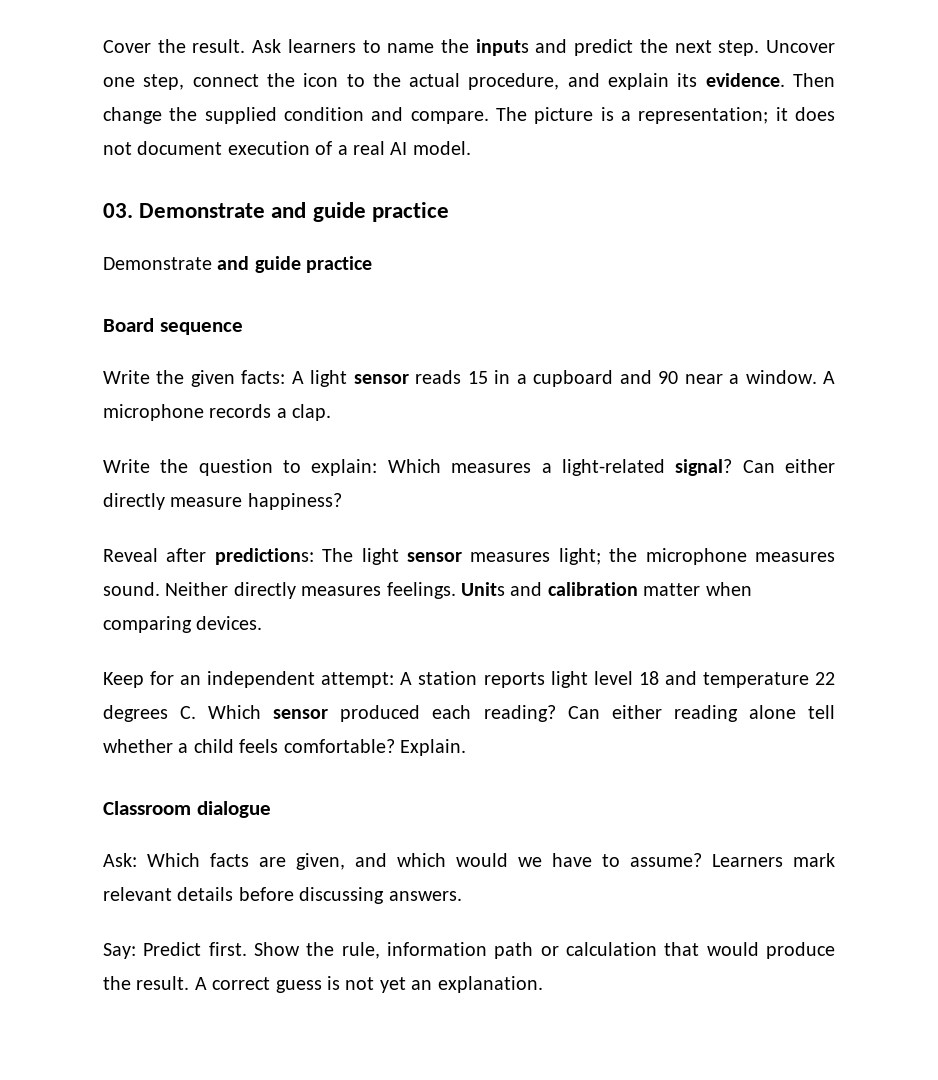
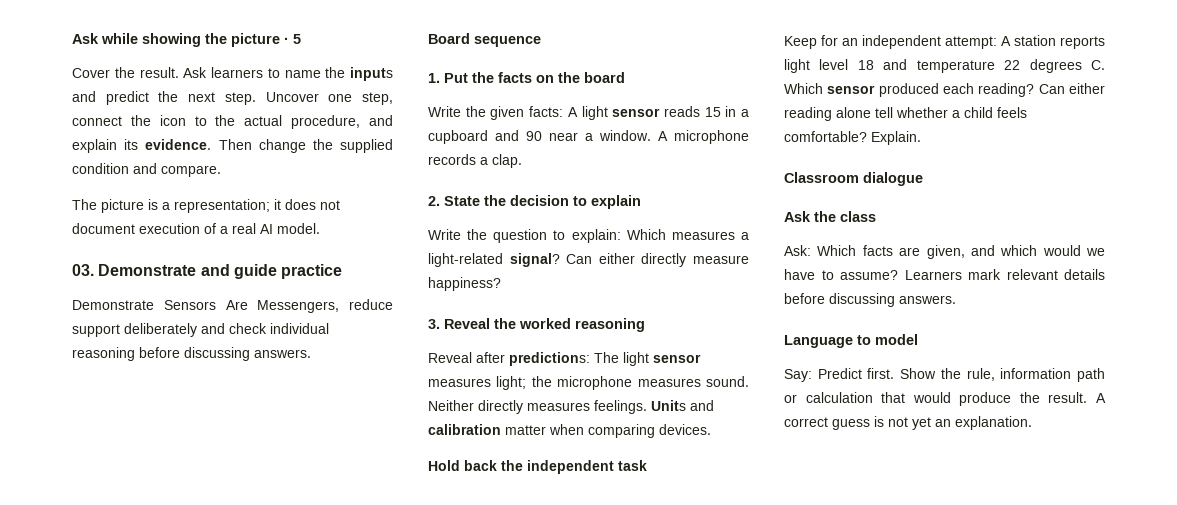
+ Ask while showing the picture · 5
- Then change the supplied condition and compare. The picture is a representation; it does not document execution of a real AI model.
+ Then change the supplied condition and compare.
+ The picture is a representation; it does not document execution of a real AI model.
  03. Demonstrate and guide practice
- Demonstrate and guide practice
+ Demonstrate Sensors Are Messengers, reduce support deliberately and check individual reasoning before discussing answers.
  Board sequence
+ 1. Put the facts on the board
+ 2. State the decision to explain
+ 3. Reveal the worked reasoning
+ Hold back the independent task
+ Ask the class
+ Language to model

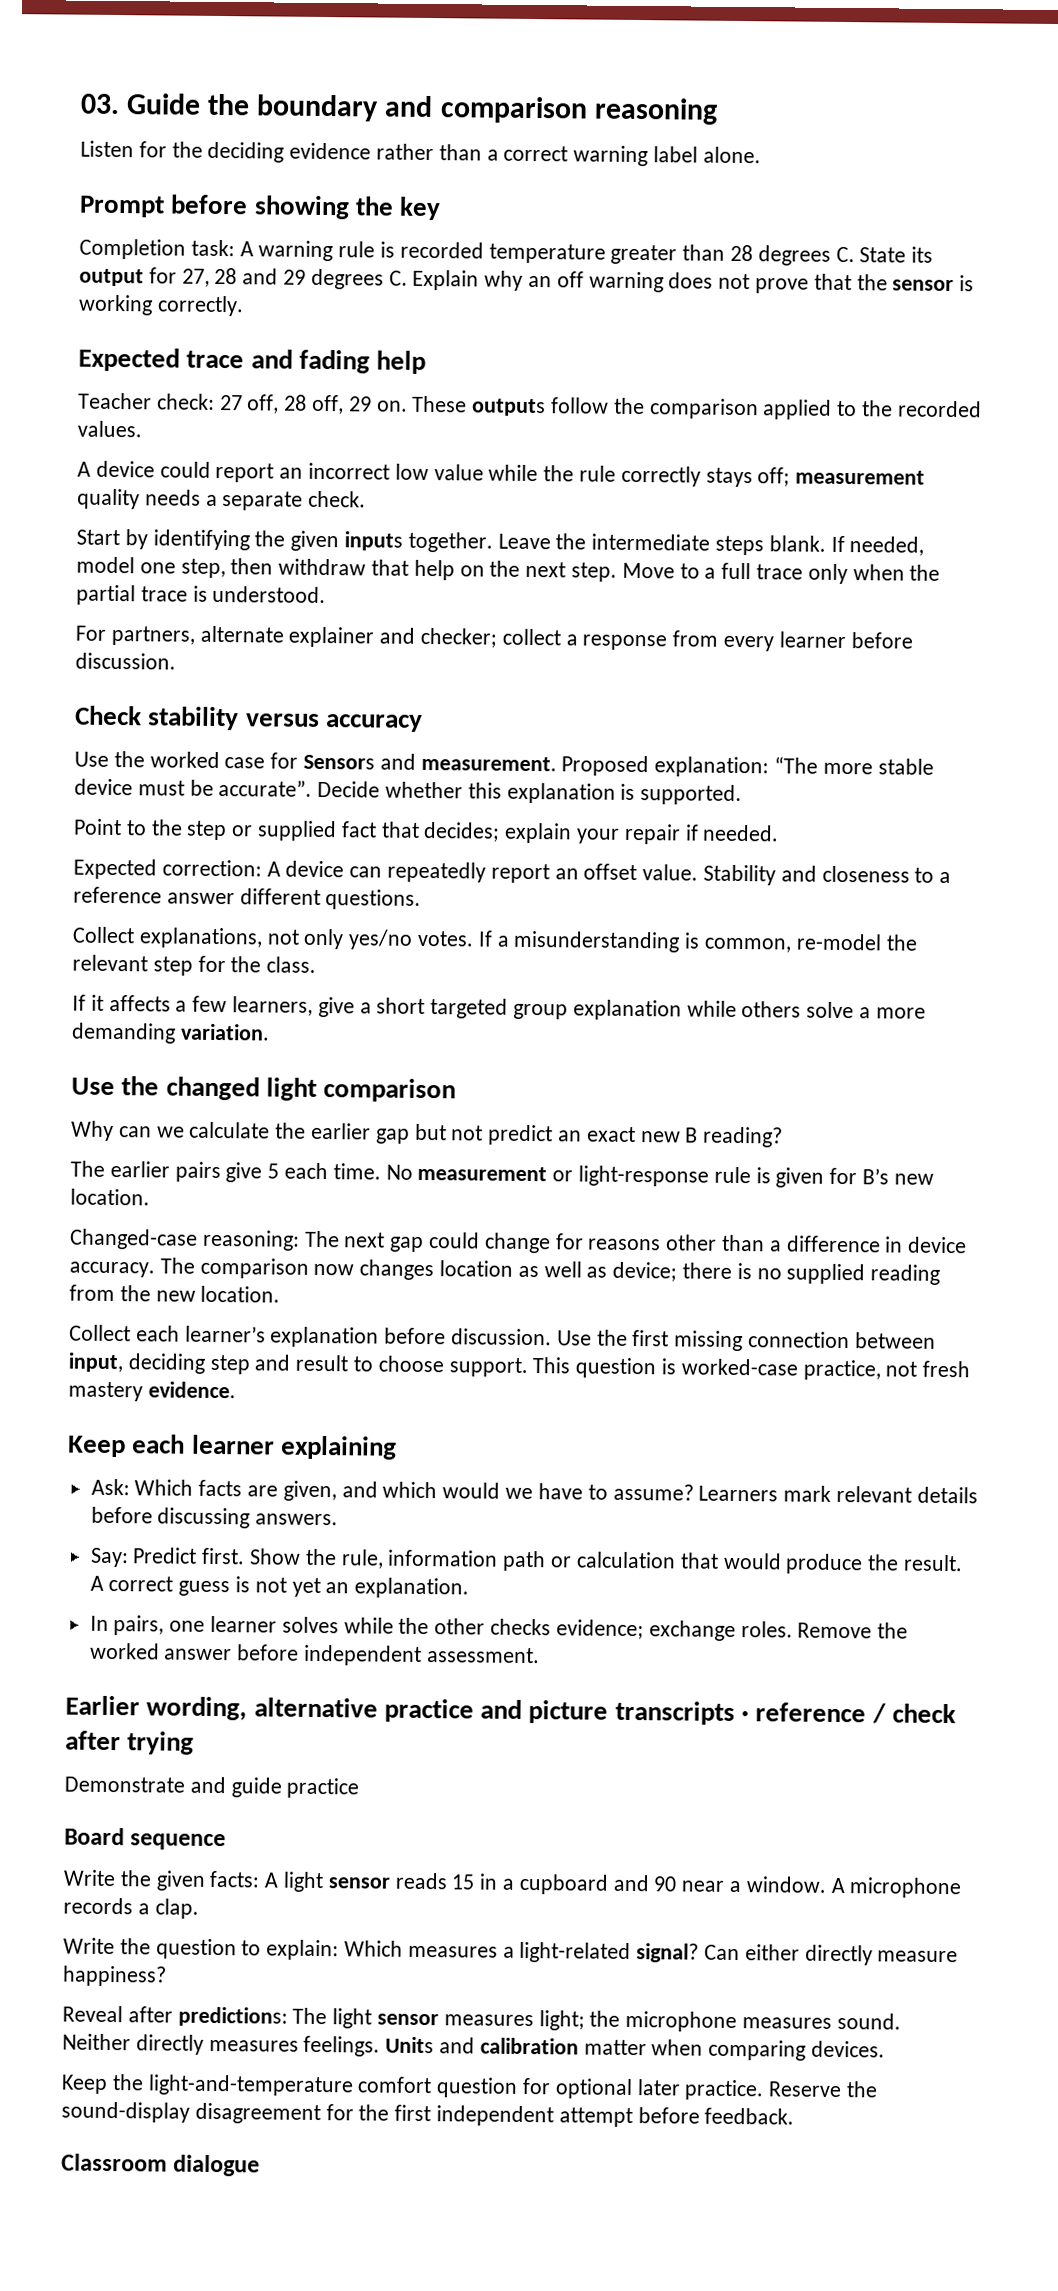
- Ask while showing the picture · 5
- Cover the result. Ask learners to name the inputs and predict the next step. Uncover one step, connect the icon to the actual procedure, and explain its evidence. Then change the supplied condition and compare.
- The picture is a representation; it does not document execution of a real AI model.
- 03. Demonstrate and guide practice
- Demonstrate Sensors Are Messengers, reduce support deliberately and check individual reasoning before discussing answers.
+ 03. Guide the boundary and comparison reasoning
+ Listen for the deciding evidence rather than a correct warning label alone.
+ Prompt before showing the key
+ Completion task: A warning rule is recorded temperature greater than 28 degrees C. State its output for 27, 28 and 29 degrees C. Explain why an off warning does not prove that the sensor is working correctly.
+ Expected trace and fading help
+ Teacher check: 27 off, 28 off, 29 on. These outputs follow the comparison applied to the recorded values.
+ A device could report an incorrect low value while the rule correctly stays off; measurement quality needs a separate check.
+ Start by identifying the given inputs together. Leave the intermediate steps blank. If needed, model one step, then withdraw that help on the next step. Move to a full trace only when the partial trace is understood.
+ For partners, alternate explainer and checker; collect a response from every learner before discussion.
+ Check stability versus accuracy
+ Use the worked case for Sensors and measurement. Proposed explanation: “The more stable device must be accurate”. Decide whether this explanation is supported.
+ Point to the step or supplied fact that decides; explain your repair if needed.
+ Expected correction: A device can repeatedly report an offset value. Stability and closeness to a reference answer different questions.
+ Collect explanations, not only yes/no votes. If a misunderstanding is common, re-model the relevant step for the class.
+ If it affects a few learners, give a short targeted group explanation while others solve a more demanding variation.
+ Use the changed light comparison
+ Why can we calculate the earlier gap but not predict an exact new B reading?
+ The earlier pairs give 5 each time. No measurement or light-response rule is given for B’s new location.
+ Changed-case reasoning: The next gap could change for reasons other than a difference in device accuracy. The comparison now changes location as well as device; there is no supplied reading from the new location.
+ Collect each learner’s explanation before discussion. Use the first missing connection between input, deciding step and result to choose support. This question is worked-case practice, not fresh mastery evidence.
+ Keep each learner explaining
+ Ask: Which facts are given, and which would we have to assume? Learners mark relevant details before discussing answers.
+ Say: Predict first. Show the rule, information path or calculation that would produce the result. A correct guess is not yet an explanation.
+ In pairs, one learner solves while the other checks evidence; exchange roles. Remove the worked answer before independent assessment.
+ Earlier wording, alternative practice and picture transcripts · reference / check after trying
+ Demonstrate and guide practice
  Board sequence
- 1. Put the facts on the board
- 2. State the decision to explain
- 3. Reveal the worked reasoning
- Hold back the independent task
- Keep for an independent attempt: A station reports light level 18 and temperature 22 degrees C. Which sensor produced each reading? Can either reading alone tell whether a child feels comfortable? Explain.
+ Keep the light-and-temperature comfort question for optional later practice. Reserve the sound-display disagreement for the first independent attempt before feedback.
  Classroom dialogue
- Ask the class
- Ask: Which facts are given, and which would we have to assume? Learners mark relevant details before discussing answers.
- Language to model
- Say: Predict first. Show the rule, information path or calculation that would produce the result. A correct guess is not yet an explanation.

